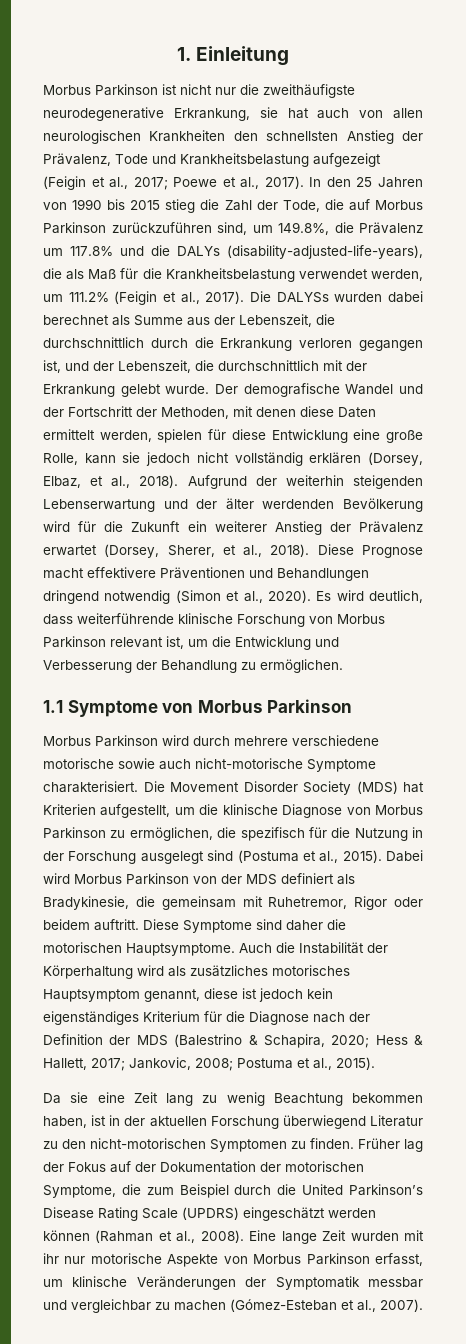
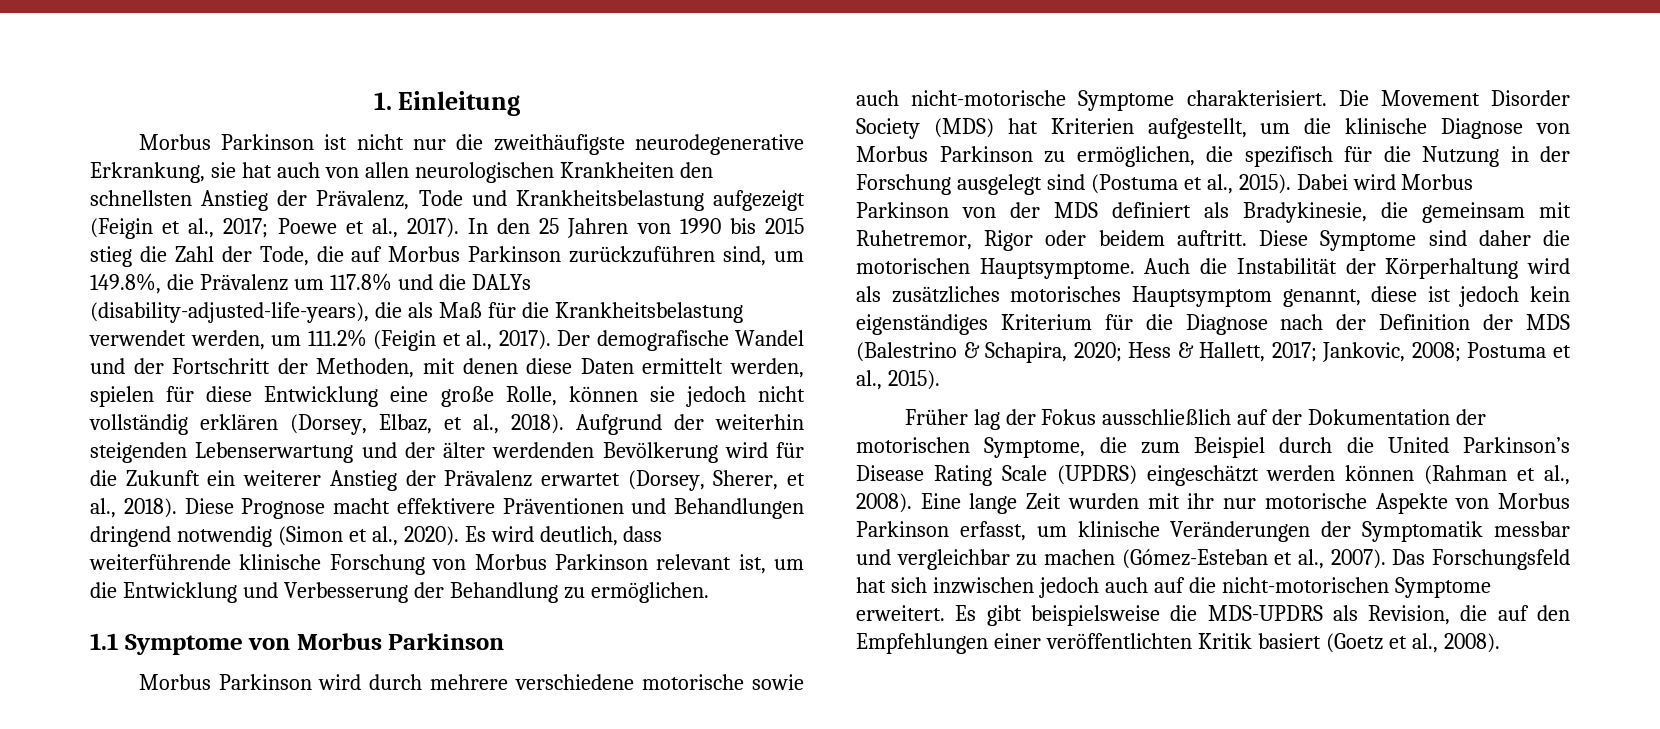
- Die DALYSs wurden dabei berechnet als Summe aus der Lebenszeit, die durchschnittlich durch die Erkrankung verloren gegangen ist, und der Lebenszeit, die durchschnittlich mit der Erkrankung gelebt wurde.
- Der demografische Wandel und der Fortschritt der Methoden, mit denen diese Daten ermittelt werden, spielen für diese Entwicklung eine große Rolle, kann sie jedoch nicht vollständig erklären (Dorsey, Elbaz, et al., 2018).
+ Der demografische Wandel und der Fortschritt der Methoden, mit denen diese Daten ermittelt werden, spielen für diese Entwicklung eine große Rolle, können sie jedoch nicht vollständig erklären (Dorsey, Elbaz, et al., 2018).
- Da sie eine Zeit lang zu wenig Beachtung bekommen haben, ist in der aktuellen Forschung überwiegend Literatur zu den nicht-motorischen Symptomen zu finden. Früher lag der Fokus auf der Dokumentation der motorischen Symptome, die zum Beispiel durch die United Parkinson’s Disease Rating Scale (UPDRS) eingeschätzt werden können (Rahman et al., 2008).
+ Früher lag der Fokus ausschließlich auf der Dokumentation der motorischen Symptome, die zum Beispiel durch die United Parkinson’s Disease Rating Scale (UPDRS) eingeschätzt werden können (Rahman et al., 2008).
+ Das Forschungsfeld hat sich inzwischen jedoch auch auf die nicht-motorischen Symptome erweitert. Es gibt beispielsweise die MDS-UPDRS als Revision, die auf den Empfehlungen einer veröffentlichten Kritik basiert (Goetz et al., 2008).

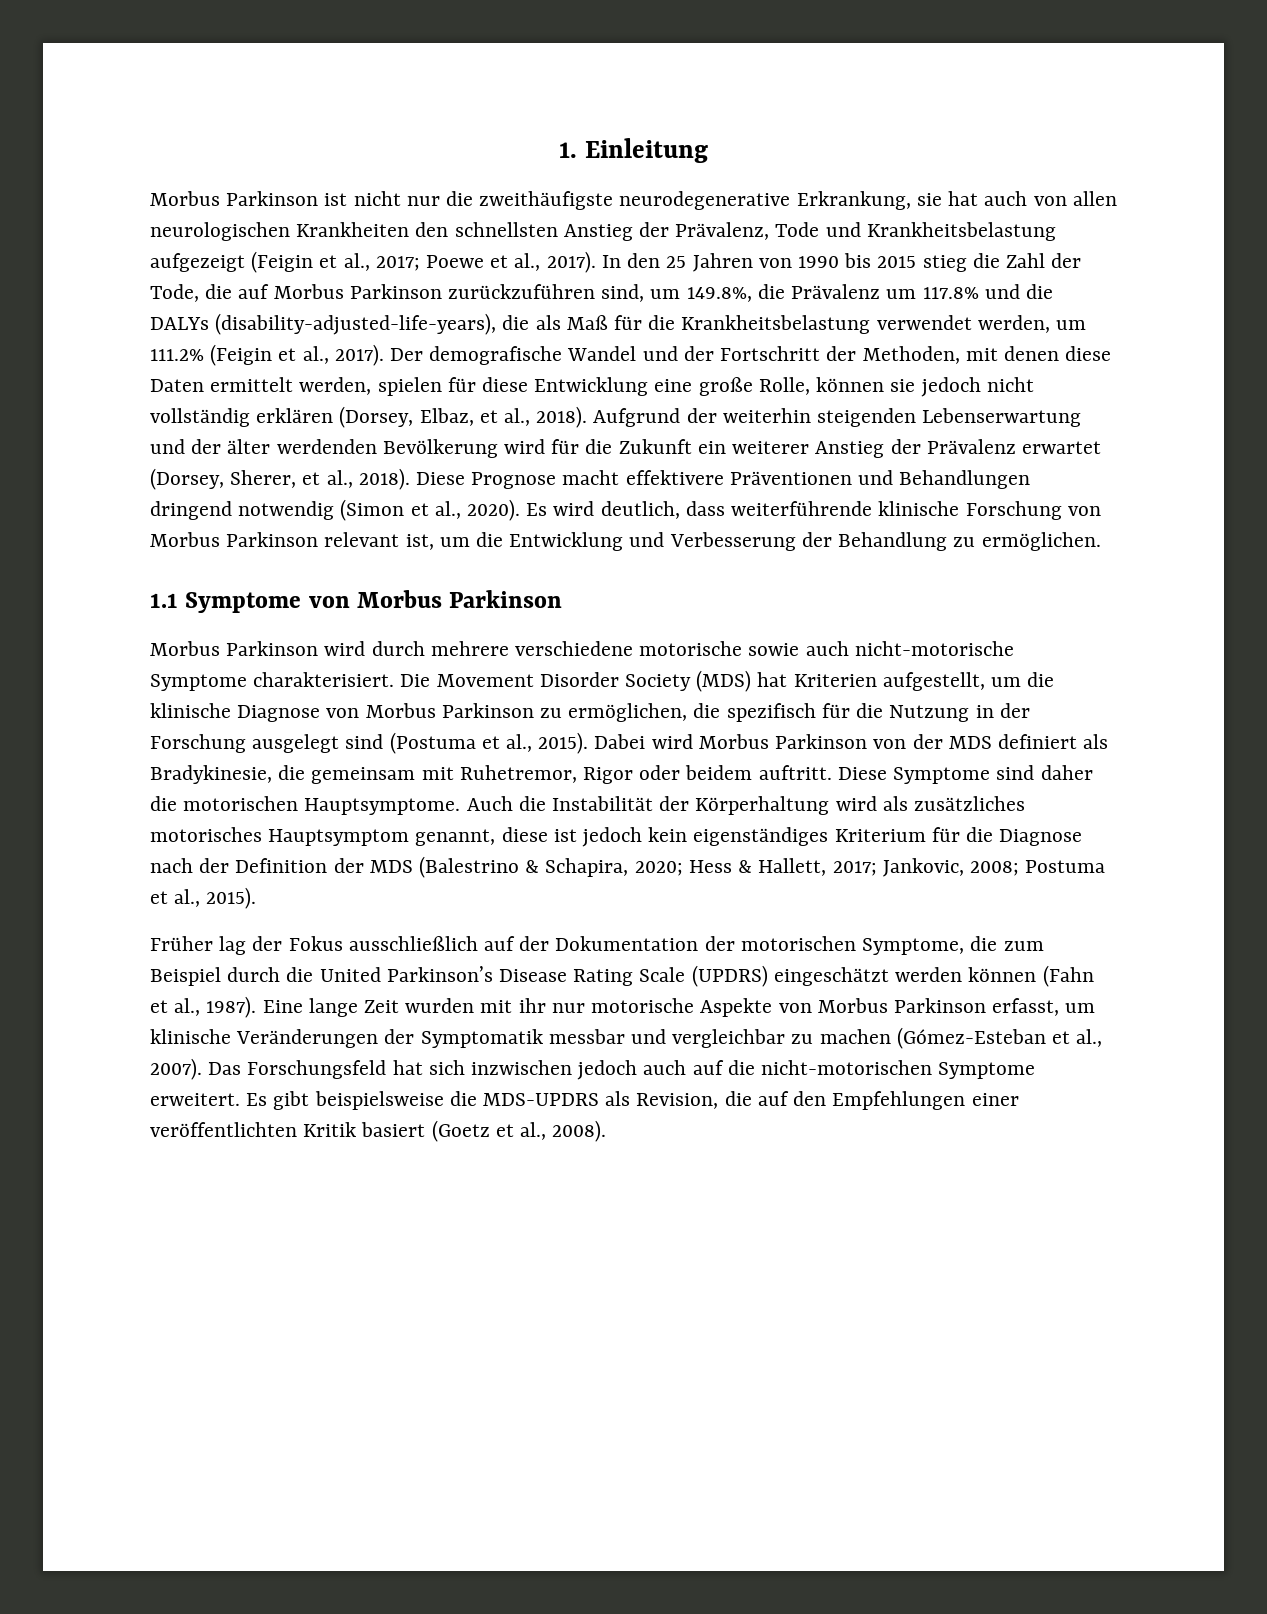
- Früher lag der Fokus ausschließlich auf der Dokumentation der motorischen Symptome, die zum Beispiel durch die United Parkinson’s Disease Rating Scale (UPDRS) eingeschätzt werden können (Rahman et al., 2008).
+ Früher lag der Fokus ausschließlich auf der Dokumentation der motorischen Symptome, die zum Beispiel durch die United Parkinson’s Disease Rating Scale (UPDRS) eingeschätzt werden können (Fahn et al., 1987).

